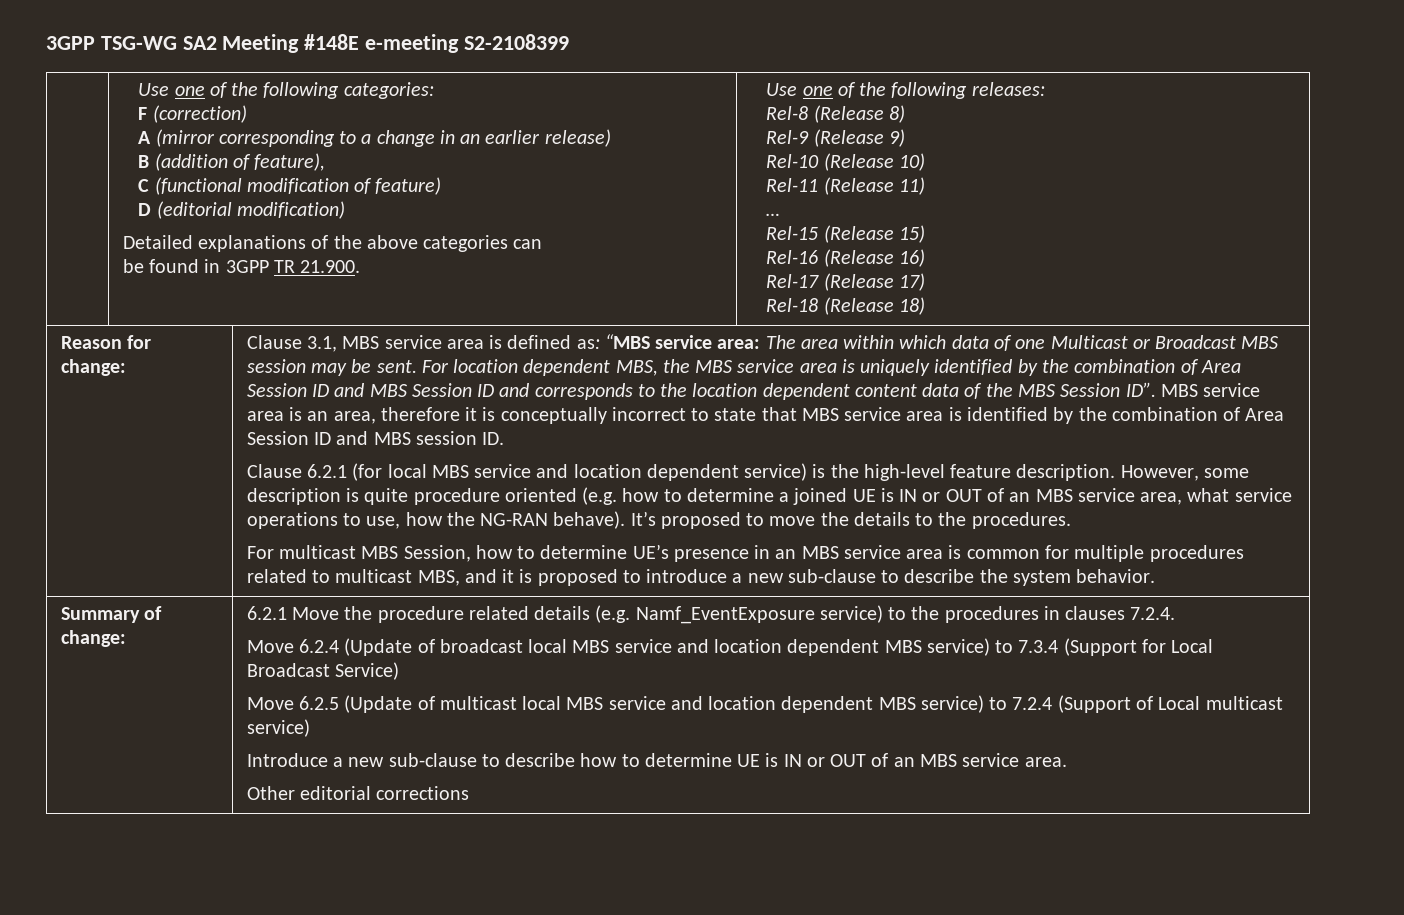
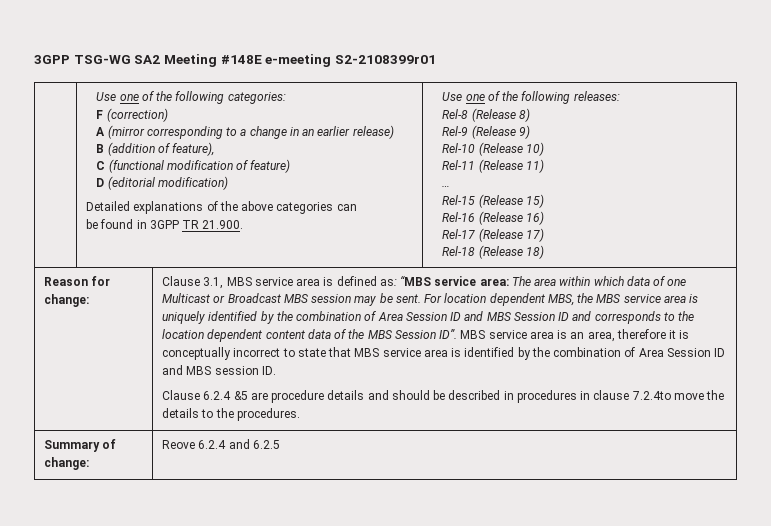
- 3GPP TSG-WG SA2 Meeting #148E e-meeting S2-2108399
+ 3GPP TSG-WG SA2 Meeting #148E e-meeting S2-2108399r01
- Clause 6.2.1 (for local MBS service and location dependent service) is the high-level feature description. However, some description is quite procedure oriented (e.g. how to determine a joined UE is IN or OUT of an MBS service area, what service operations to use, how the NG-RAN behave). It’s proposed to move the details to the procedures.
+ Clause 6.2.4 &5 are procedure details and should be described in procedures in clause 7.2.4to move the details to the procedures.
- For multicast MBS Session, how to determine UE’s presence in an MBS service area is common for multiple procedures related to multicast MBS, and it is proposed to introduce a new sub-clause to describe the system behavior.
- Summary of change: | 6.2.1 Move the procedure related details (e.g. Namf_EventExposure service) to the procedures in clauses 7.2.4.
- Move 6.2.4 (Update of broadcast local MBS service and location dependent MBS service) to 7.3.4 (Support for Local Broadcast Service)
- Move 6.2.5 (Update of multicast local MBS service and location dependent MBS service) to 7.2.4 (Support of Local multicast service)
- Introduce a new sub-clause to describe how to determine UE is IN or OUT of an MBS service area.
- Other editorial corrections
+ Summary of change: | Reove 6.2.4 and 6.2.5

